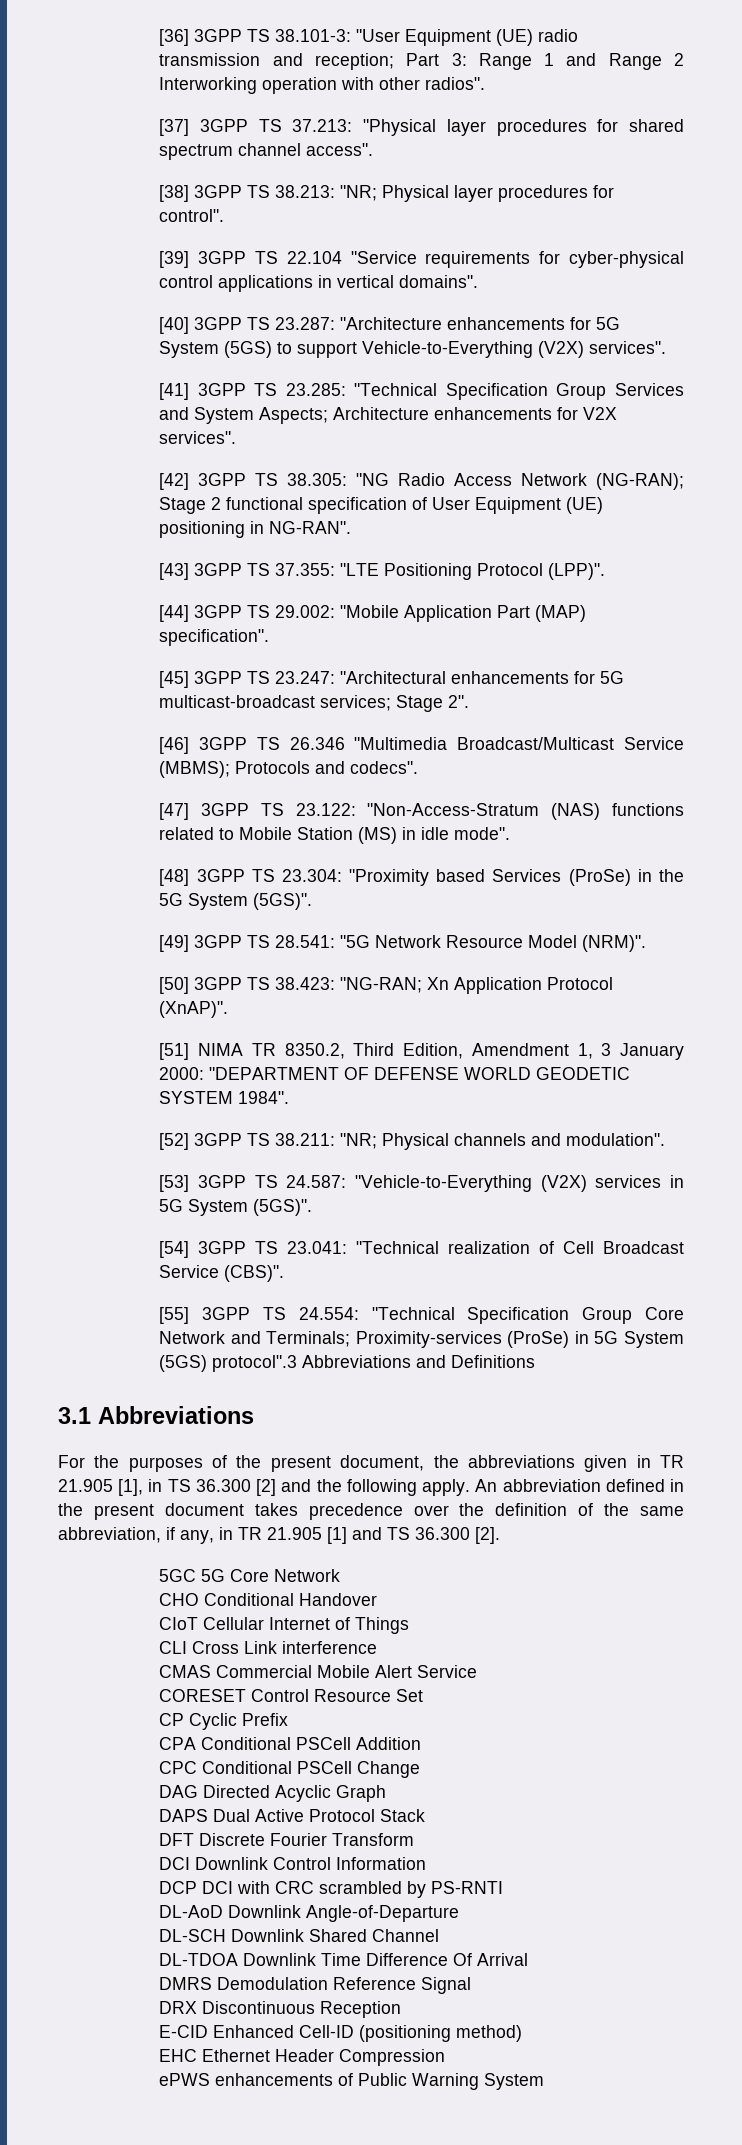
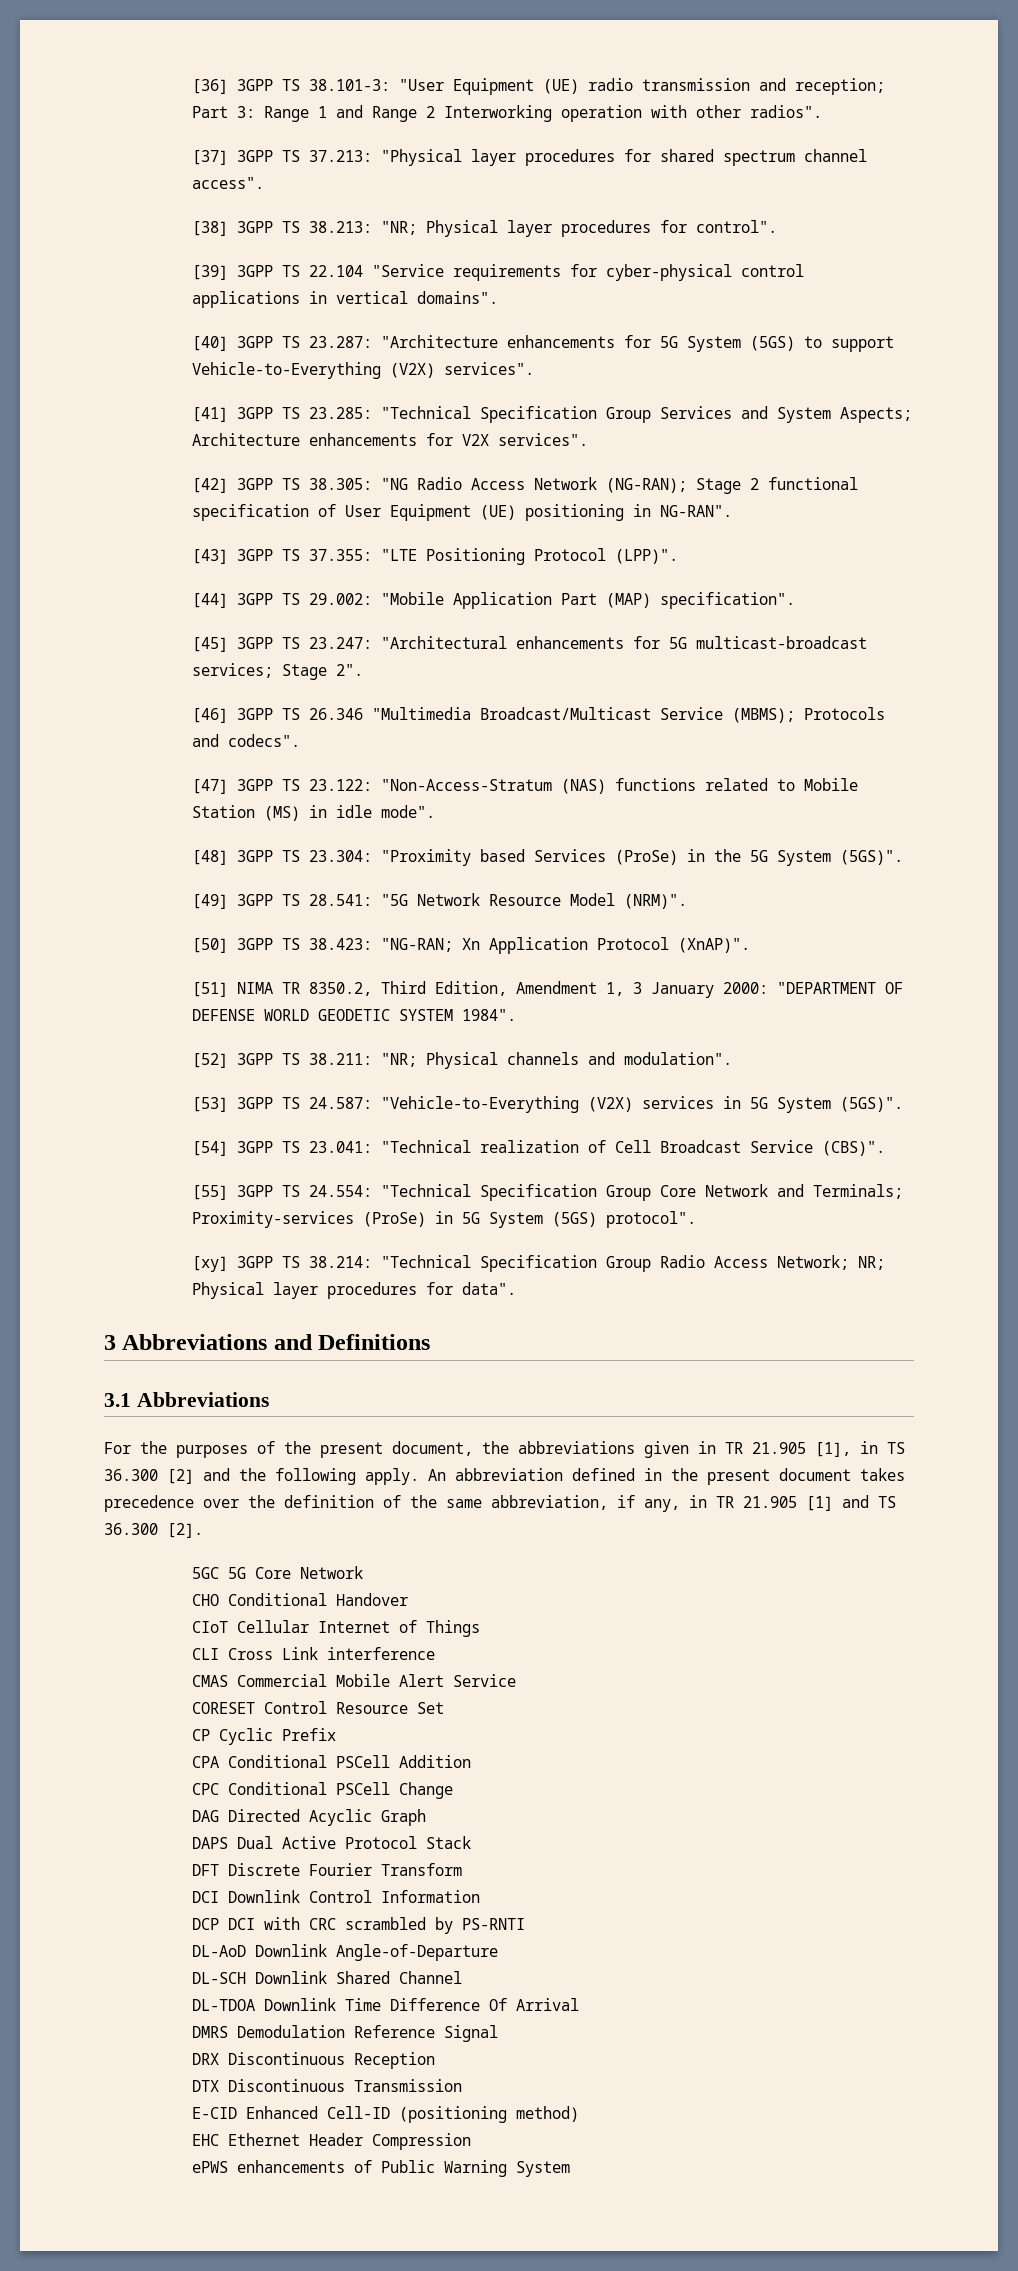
- [55] 3GPP TS 24.554: "Technical Specification Group Core Network and Terminals; Proximity-services (ProSe) in 5G System (5GS) protocol".3 Abbreviations and Definitions
+ [55] 3GPP TS 24.554: "Technical Specification Group Core Network and Terminals; Proximity-services (ProSe) in 5G System (5GS) protocol".
+ [xy] 3GPP TS 38.214: "Technical Specification Group Radio Access Network; NR; Physical layer procedures for data".
+ 3 Abbreviations and Definitions
+ DTX Discontinuous Transmission

